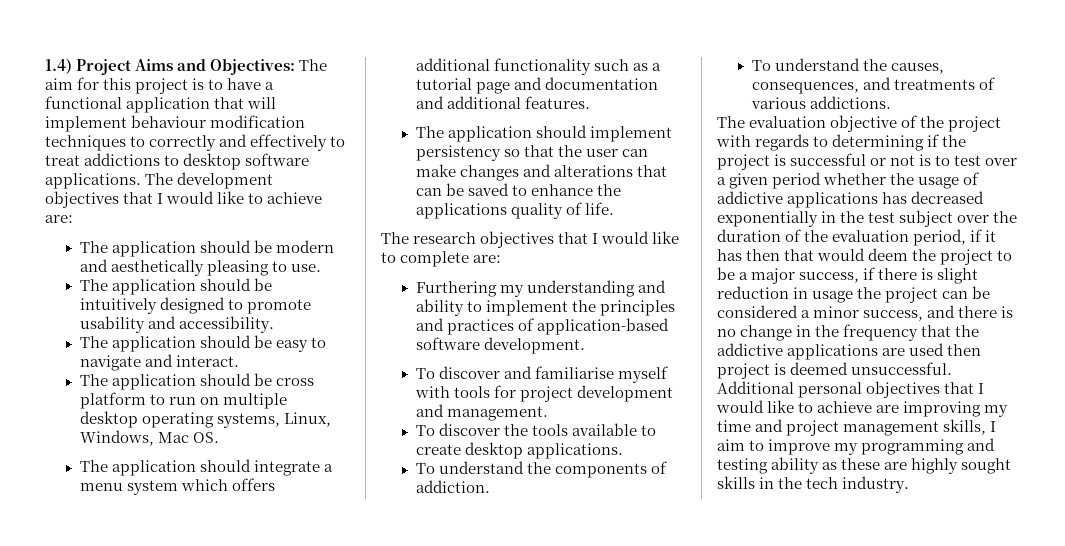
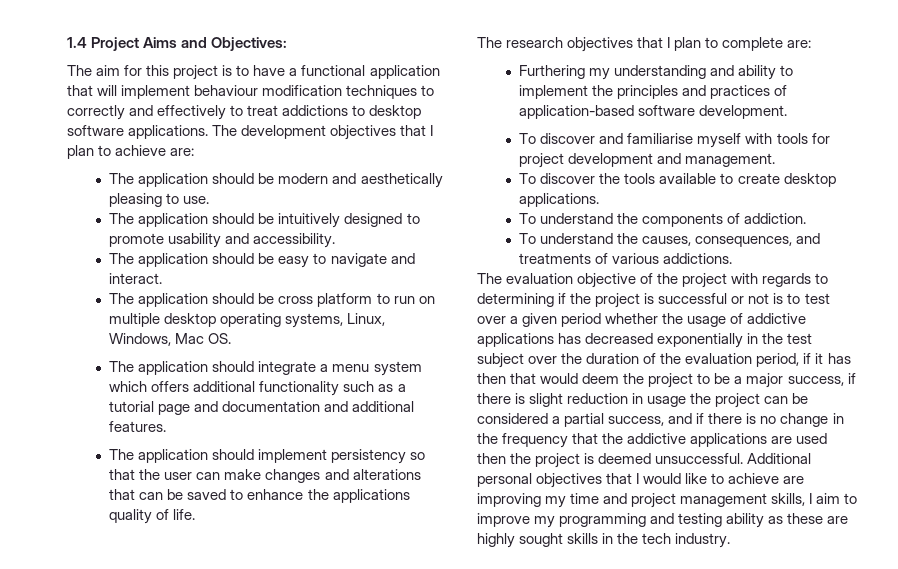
- 1.4) Project Aims and Objectives: The aim for this project is to have a functional application that will implement behaviour modification techniques to correctly and effectively to treat addictions to desktop software applications.
+ 1.4 Project Aims and Objectives:
+ The aim for this project is to have a functional application that will implement behaviour modification techniques to correctly and effectively to treat addictions to desktop software applications.
- The development objectives that I would like to achieve are:
+ The development objectives that I plan to achieve are:
- The research objectives that I would like to complete are:
+ The research objectives that I plan to complete are:
- The evaluation objective of the project with regards to determining if the project is successful or not is to test over a given period whether the usage of addictive applications has decreased exponentially in the test subject over the duration of the evaluation period, if it has then that would deem the project to be a major success, if there is slight reduction in usage the project can be considered a minor success, and there is no change in the frequency that the addictive applications are used then project is deemed unsuccessful.
+ The evaluation objective of the project with regards to determining if the project is successful or not is to test over a given period whether the usage of addictive applications has decreased exponentially in the test subject over the duration of the evaluation period, if it has then that would deem the project to be a major success, if there is slight reduction in usage the project can be considered a partial success, and if there is no change in the frequency that the addictive applications are used then the project is deemed unsuccessful.

